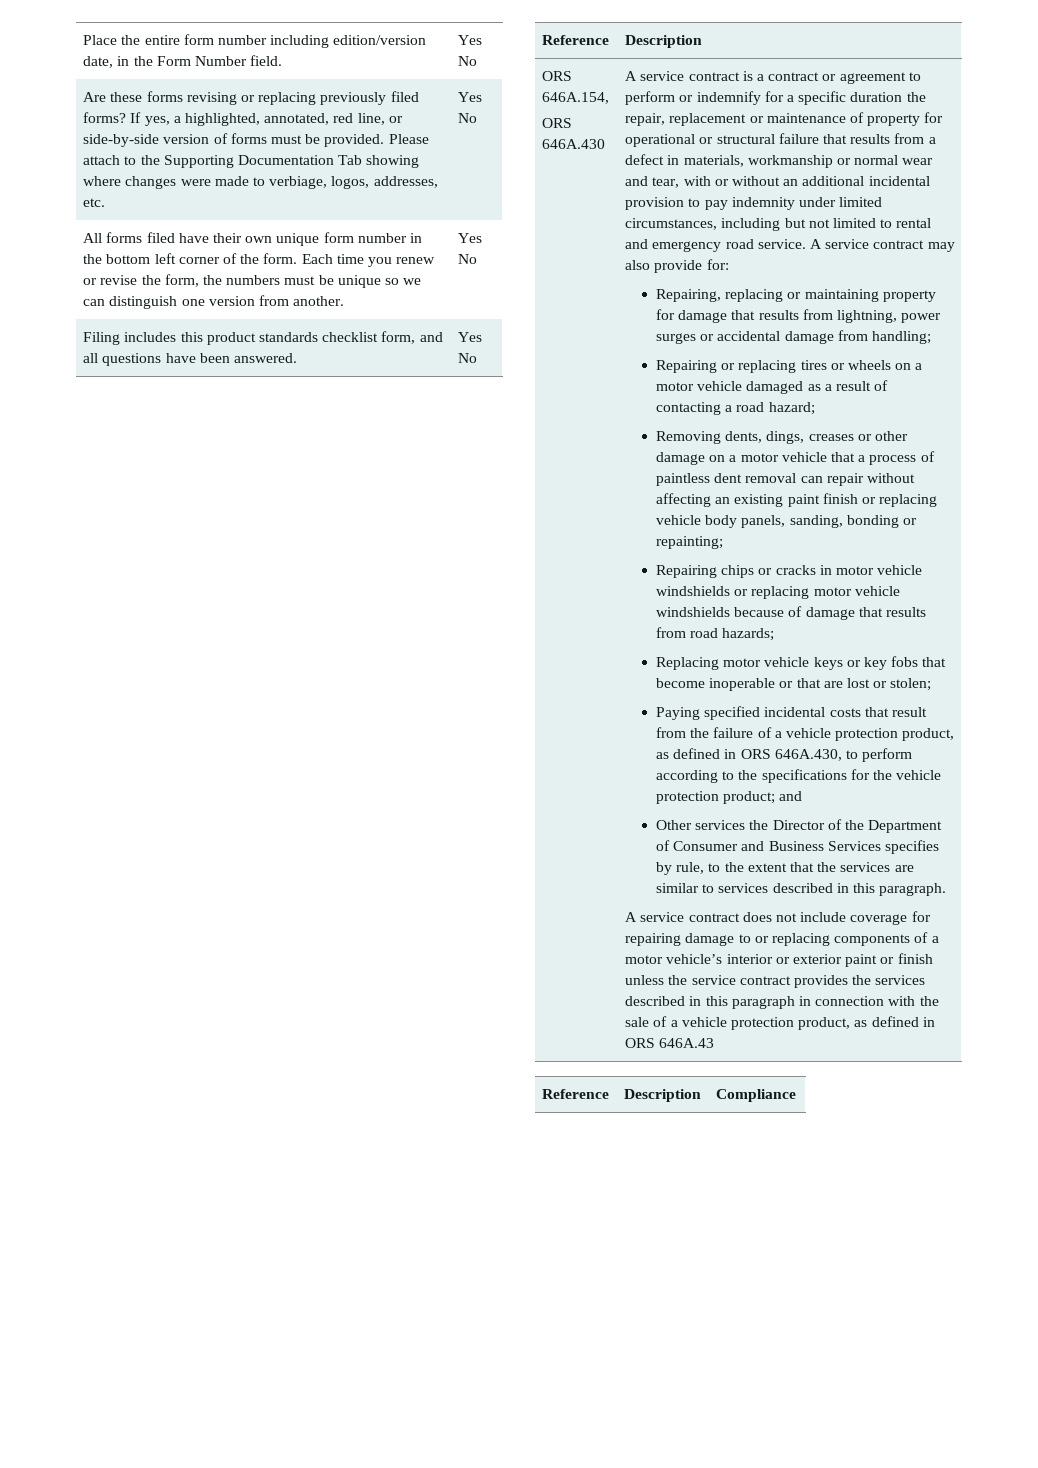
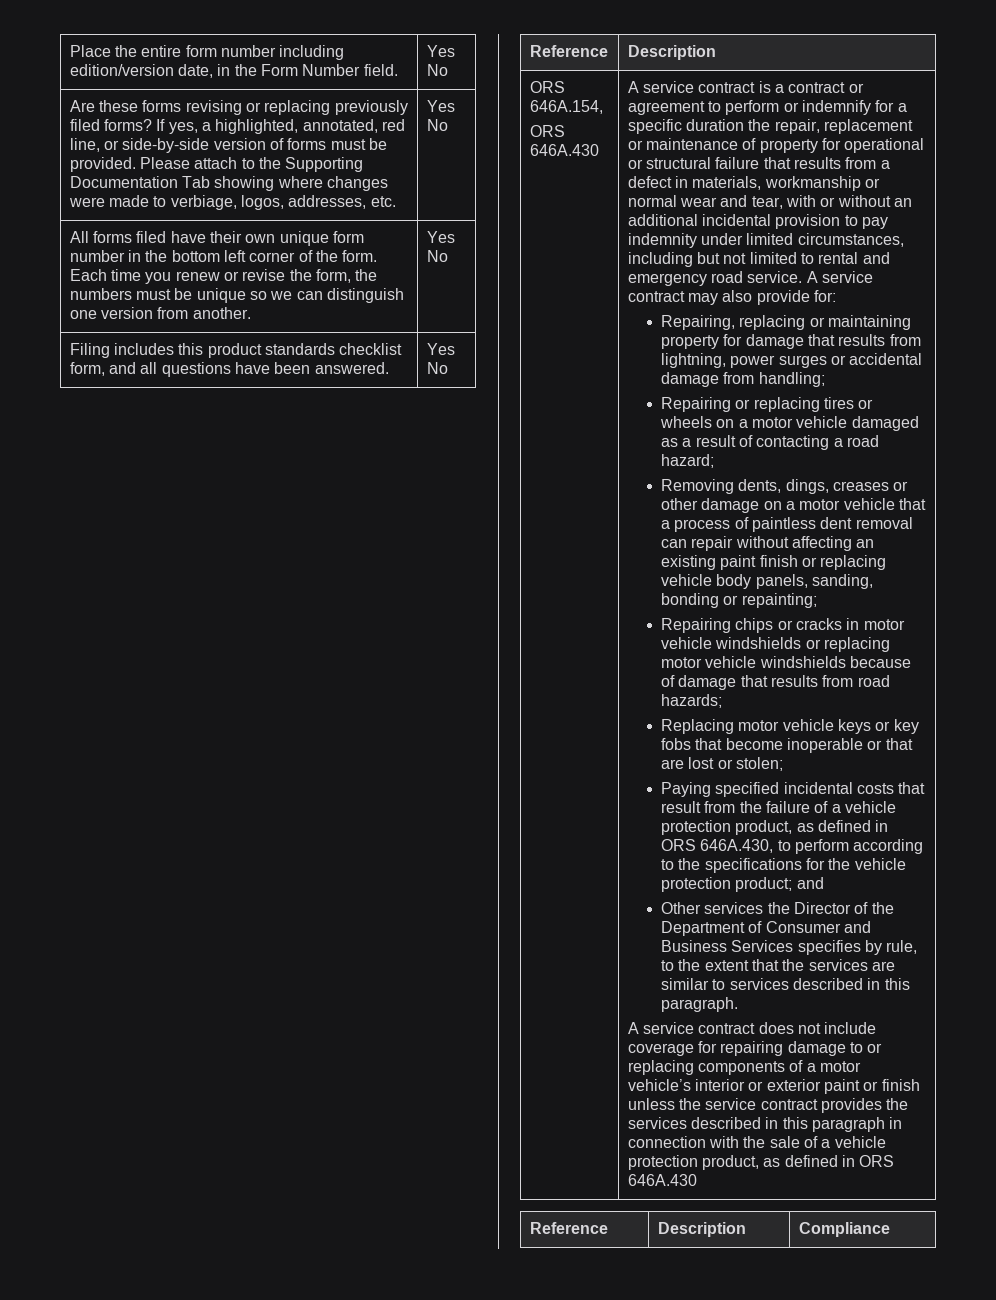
- A service contract does not include coverage for repairing damage to or replacing components of a motor vehicle’s interior or exterior paint or finish unless the service contract provides the services described in this paragraph in connection with the sale of a vehicle protection product, as defined in ORS 646A.43
+ A service contract does not include coverage for repairing damage to or replacing components of a motor vehicle’s interior or exterior paint or finish unless the service contract provides the services described in this paragraph in connection with the sale of a vehicle protection product, as defined in ORS 646A.430

